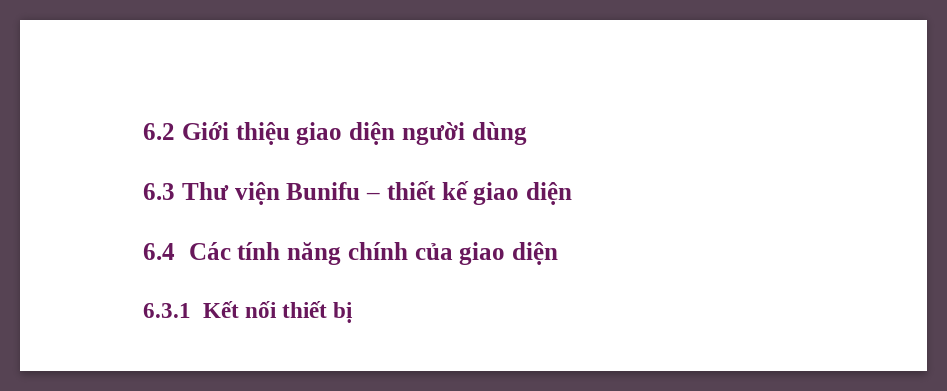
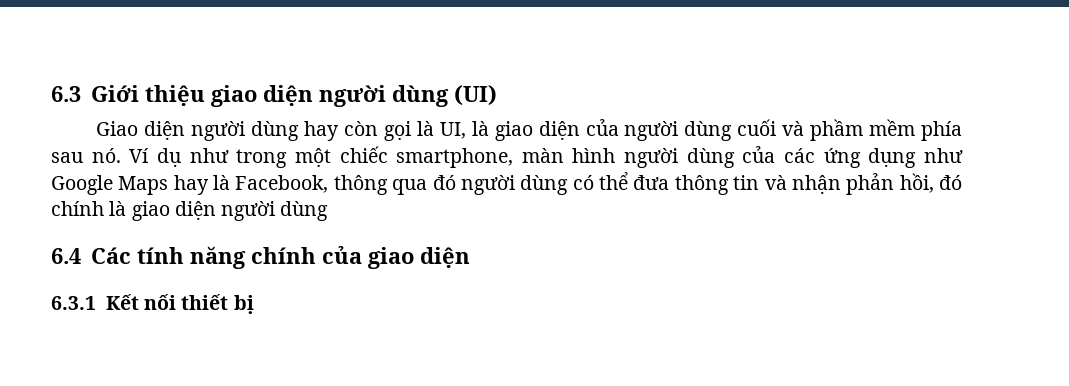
- 6.2 Giới thiệu giao diện người dùng
- 6.3 Thư viện Bunifu – thiết kế giao diện
+ 6.3 Giới thiệu giao diện người dùng (UI)
+ Giao diện người dùng hay còn gọi là UI, là giao diện của người dùng cuối và phầm mềm phía sau nó. Ví dụ như trong một chiếc smartphone, màn hình người dùng của các ứng dụng như Google Maps hay là Facebook, thông qua đó người dùng có thể đưa thông tin và nhận phản hồi, đó chính là giao diện người dùng

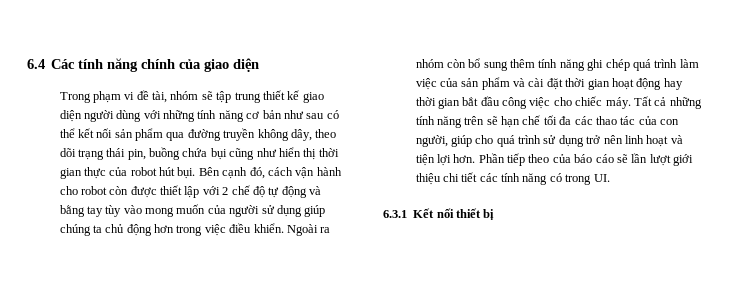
- 6.3 Giới thiệu giao diện người dùng (UI)
- Giao diện người dùng hay còn gọi là UI, là giao diện của người dùng cuối và phầm mềm phía sau nó. Ví dụ như trong một chiếc smartphone, màn hình người dùng của các ứng dụng như Google Maps hay là Facebook, thông qua đó người dùng có thể đưa thông tin và nhận phản hồi, đó chính là giao diện người dùng
+ Trong phạm vi đề tài, nhóm sẽ tập trung thiết kế giao diện người dùng với những tính năng cơ bản như sau có thể kết nối sản phẩm qua đường truyền không dây, theo dõi trạng thái pin, buồng chứa bụi cũng như hiển thị thời gian thực của robot hút bụi. Bên cạnh đó, cách vận hành cho robot còn được thiết lập với 2 chế độ tự động và bằng tay tùy vào mong muốn của người sử dụng giúp chúng ta chủ động hơn trong việc điều khiển. Ngoài ra nhóm còn bổ sung thêm tính năng ghi chép quá trình làm việc của sản phẩm và cài đặt thời gian hoạt động hay thời gian bắt đầu công việc cho chiếc máy. Tất cả những tính năng trên sẽ hạn chế tối đa các thao tác của con người, giúp cho quá trình sử dụng trở nên linh hoạt và tiện lợi hơn. Phần tiếp theo của báo cáo sẽ lần lượt giới thiệu chi tiết các tính năng có trong UI.

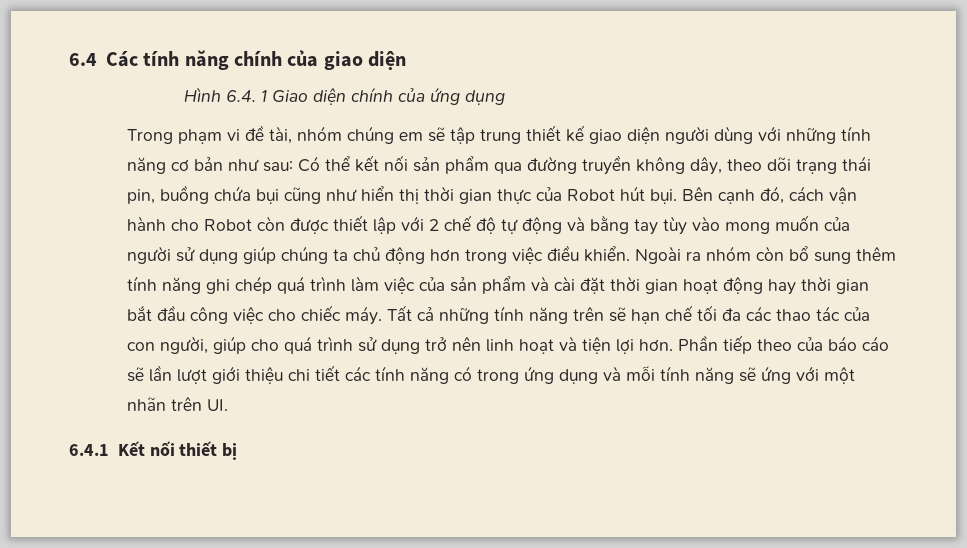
+ Hình 6.4. 1 Giao diện chính của ứng dụng
- Trong phạm vi đề tài, nhóm sẽ tập trung thiết kế giao diện người dùng với những tính năng cơ bản như sau có thể kết nối sản phẩm qua đường truyền không dây, theo dõi trạng thái pin, buồng chứa bụi cũng như hiển thị thời gian thực của robot hút bụi.
+ Trong phạm vi đề tài, nhóm chúng em sẽ tập trung thiết kế giao diện người dùng với những tính năng cơ bản như sau: Có thể kết nối sản phẩm qua đường truyền không dây, theo dõi trạng thái pin, buồng chứa bụi cũng như hiển thị thời gian thực của Robot hút bụi.
- Bên cạnh đó, cách vận hành cho robot còn được thiết lập với 2 chế độ tự động và bằng tay tùy vào mong muốn của người sử dụng giúp chúng ta chủ động hơn trong việc điều khiển.
+ Bên cạnh đó, cách vận hành cho Robot còn được thiết lập với 2 chế độ tự động và bằng tay tùy vào mong muốn của người sử dụng giúp chúng ta chủ động hơn trong việc điều khiển.
- Phần tiếp theo của báo cáo sẽ lần lượt giới thiệu chi tiết các tính năng có trong UI.
+ Phần tiếp theo của báo cáo sẽ lần lượt giới thiệu chi tiết các tính năng có trong ứng dụng và mỗi tính năng sẽ ứng với một nhãn trên UI.
- 6.3.1 Kết nối thiết bị
+ 6.4.1 Kết nối thiết bị

